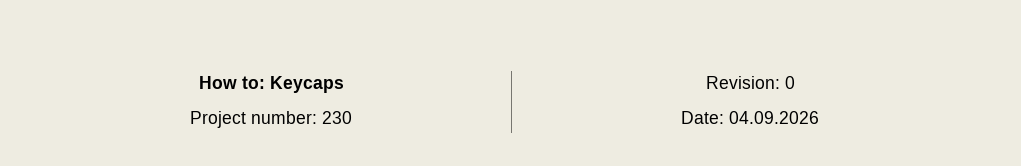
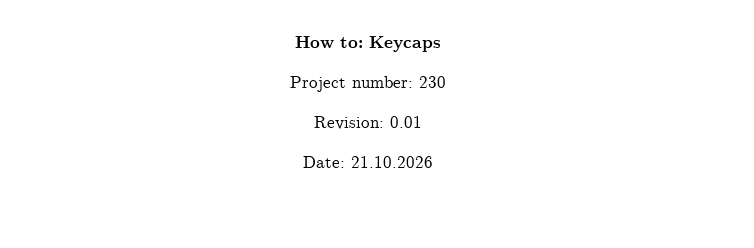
- Revision: 0
+ Revision: 0.01
- Date: 04.09.2026
+ Date: 21.10.2026

